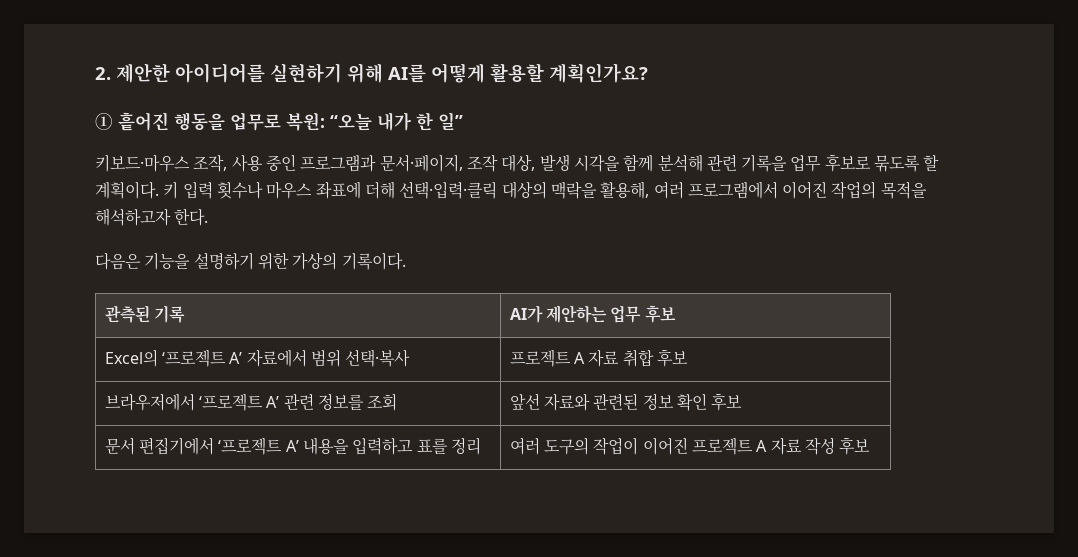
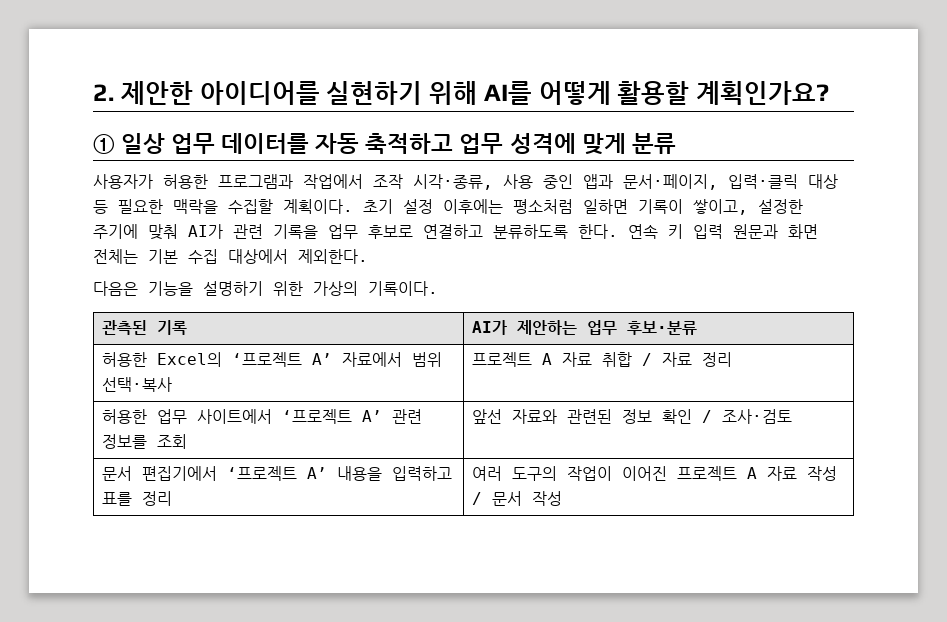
- ① 흩어진 행동을 업무로 복원: “오늘 내가 한 일”
- 키보드·마우스 조작, 사용 중인 프로그램과 문서·페이지, 조작 대상, 발생 시각을 함께 분석해 관련 기록을 업무 후보로 묶도록 할 계획이다. 키 입력 횟수나 마우스 좌표에 더해 선택·입력·클릭 대상의 맥락을 활용해, 여러 프로그램에서 이어진 작업의 목적을 해석하고자 한다.
+ ① 일상 업무 데이터를 자동 축적하고 업무 성격에 맞게 분류
+ 사용자가 허용한 프로그램과 작업에서 조작 시각·종류, 사용 중인 앱과 문서·페이지, 입력·클릭 대상 등 필요한 맥락을 수집할 계획이다. 초기 설정 이후에는 평소처럼 일하면 기록이 쌓이고, 설정한 주기에 맞춰 AI가 관련 기록을 업무 후보로 연결하고 분류하도록 한다. 연속 키 입력 원문과 화면 전체는 기본 수집 대상에서 제외한다.
- 관측된 기록 | AI가 제안하는 업무 후보
- Excel의 ‘프로젝트 A’ 자료에서 범위 선택·복사 | 프로젝트 A 자료 취합 후보
- 브라우저에서 ‘프로젝트 A’ 관련 정보를 조회 | 앞선 자료와 관련된 정보 확인 후보
+ 관측된 기록 | AI가 제안하는 업무 후보·분류
+ 허용한 Excel의 ‘프로젝트 A’ 자료에서 범위 선택·복사 | 프로젝트 A 자료 취합 / 자료 정리
+ 허용한 업무 사이트에서 ‘프로젝트 A’ 관련 정보를 조회 | 앞선 자료와 관련된 정보 확인 / 조사·검토
- 문서 편집기에서 ‘프로젝트 A’ 내용을 입력하고 표를 정리 | 여러 도구의 작업이 이어진 프로젝트 A 자료 작성 후보
+ 문서 편집기에서 ‘프로젝트 A’ 내용을 입력하고 표를 정리 | 여러 도구의 작업이 이어진 프로젝트 A 자료 작성 / 문서 작성

